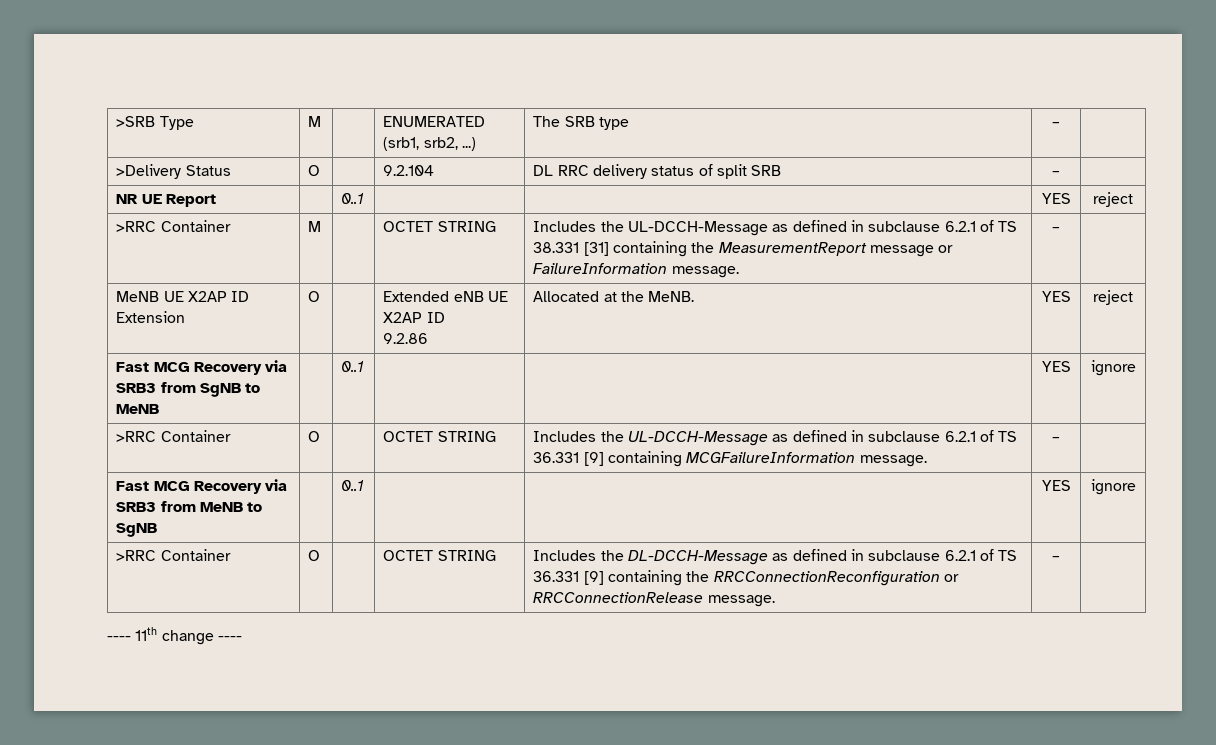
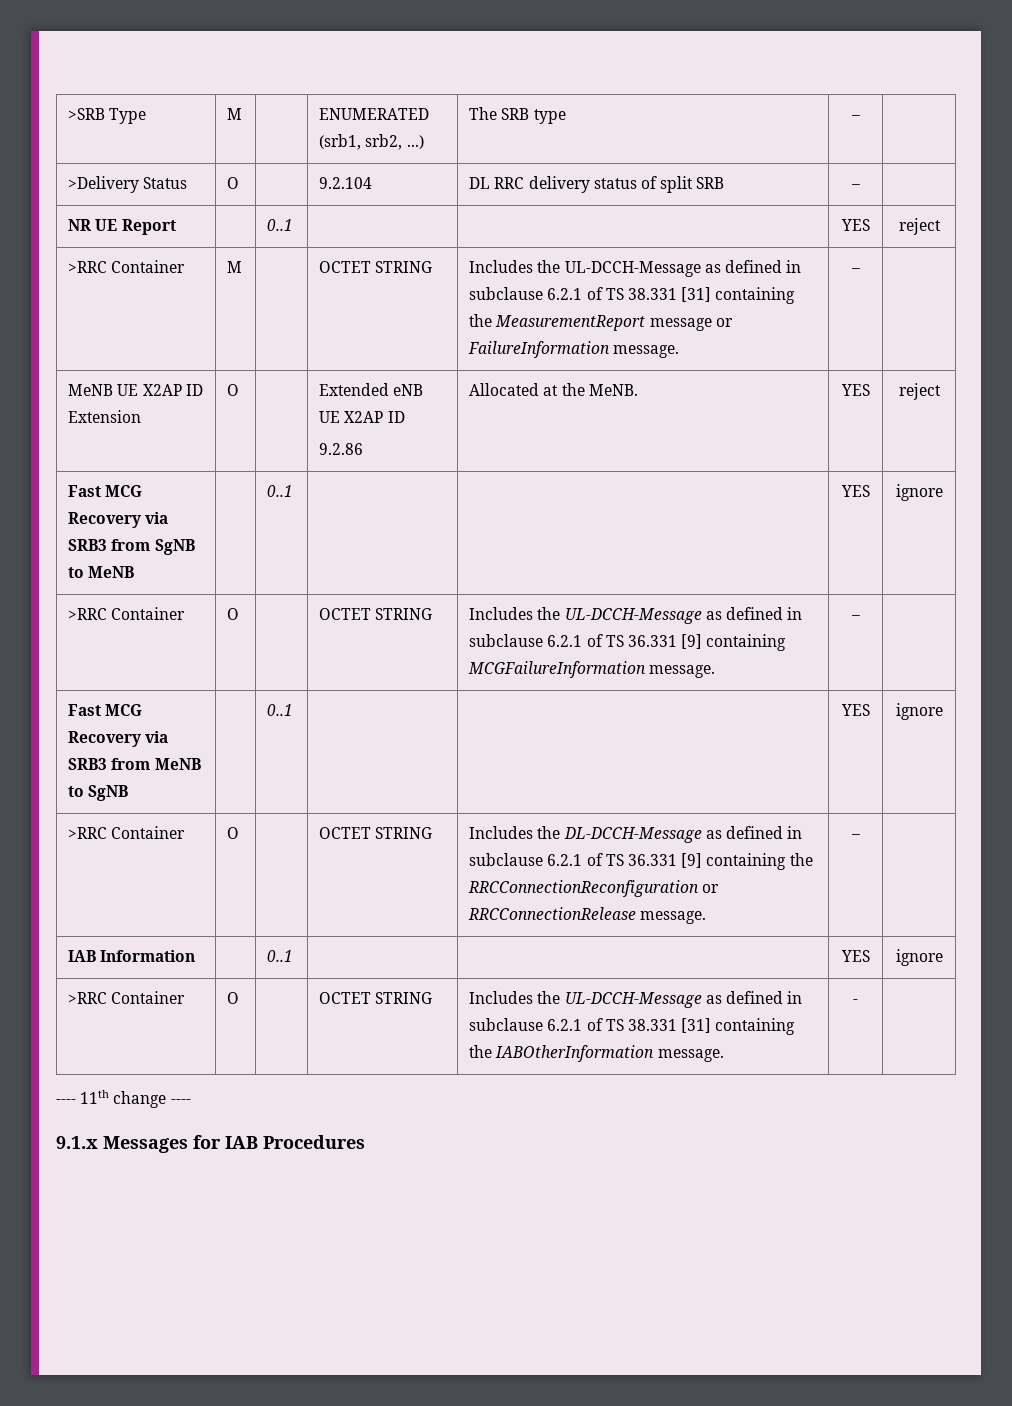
+ IAB Information | | 0..1 | | | YES | ignore
+ >RRC Container | O | | OCTET STRING | Includes the UL-DCCH-Message as defined in subclause 6.2.1 of TS 38.331 [31] containing the IABOtherInformation message. | - |
+ 9.1.x Messages for IAB Procedures

